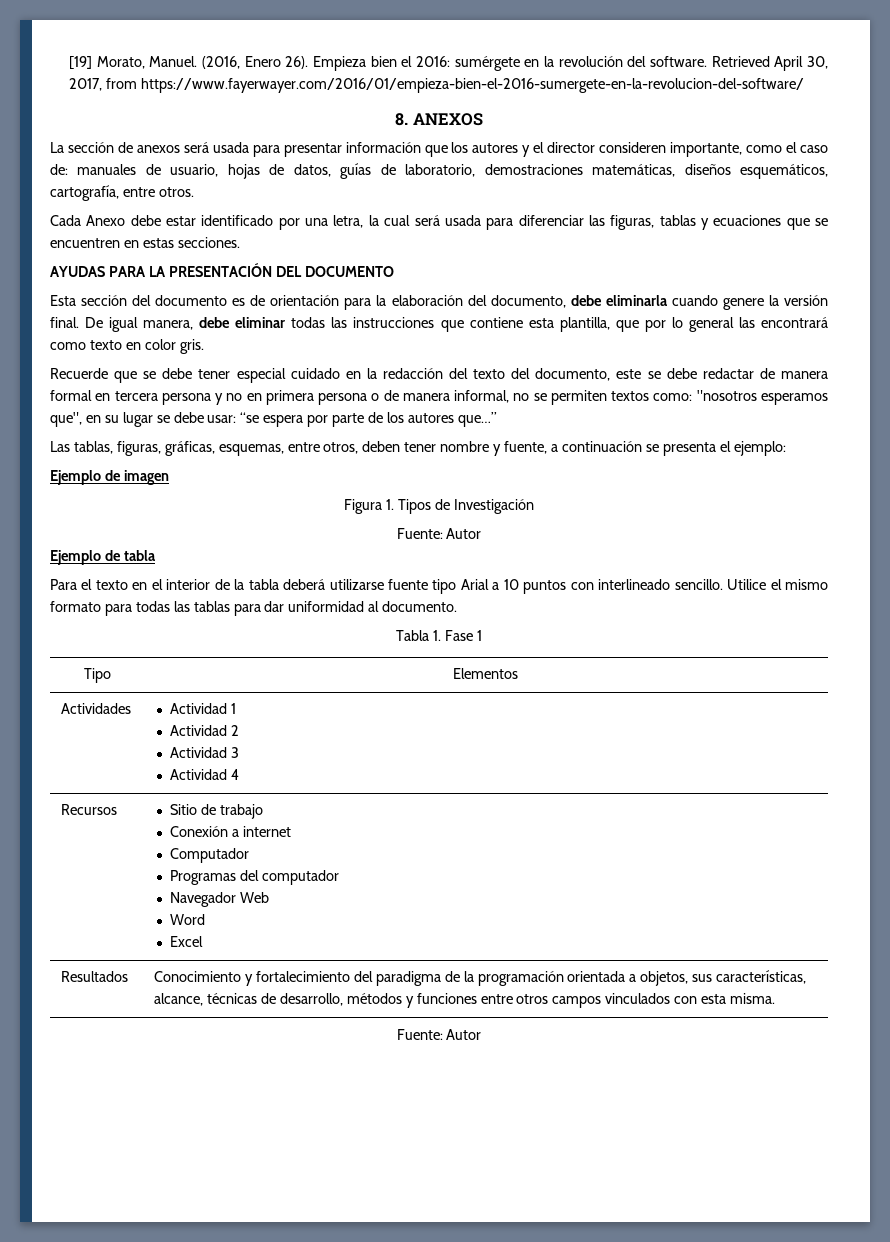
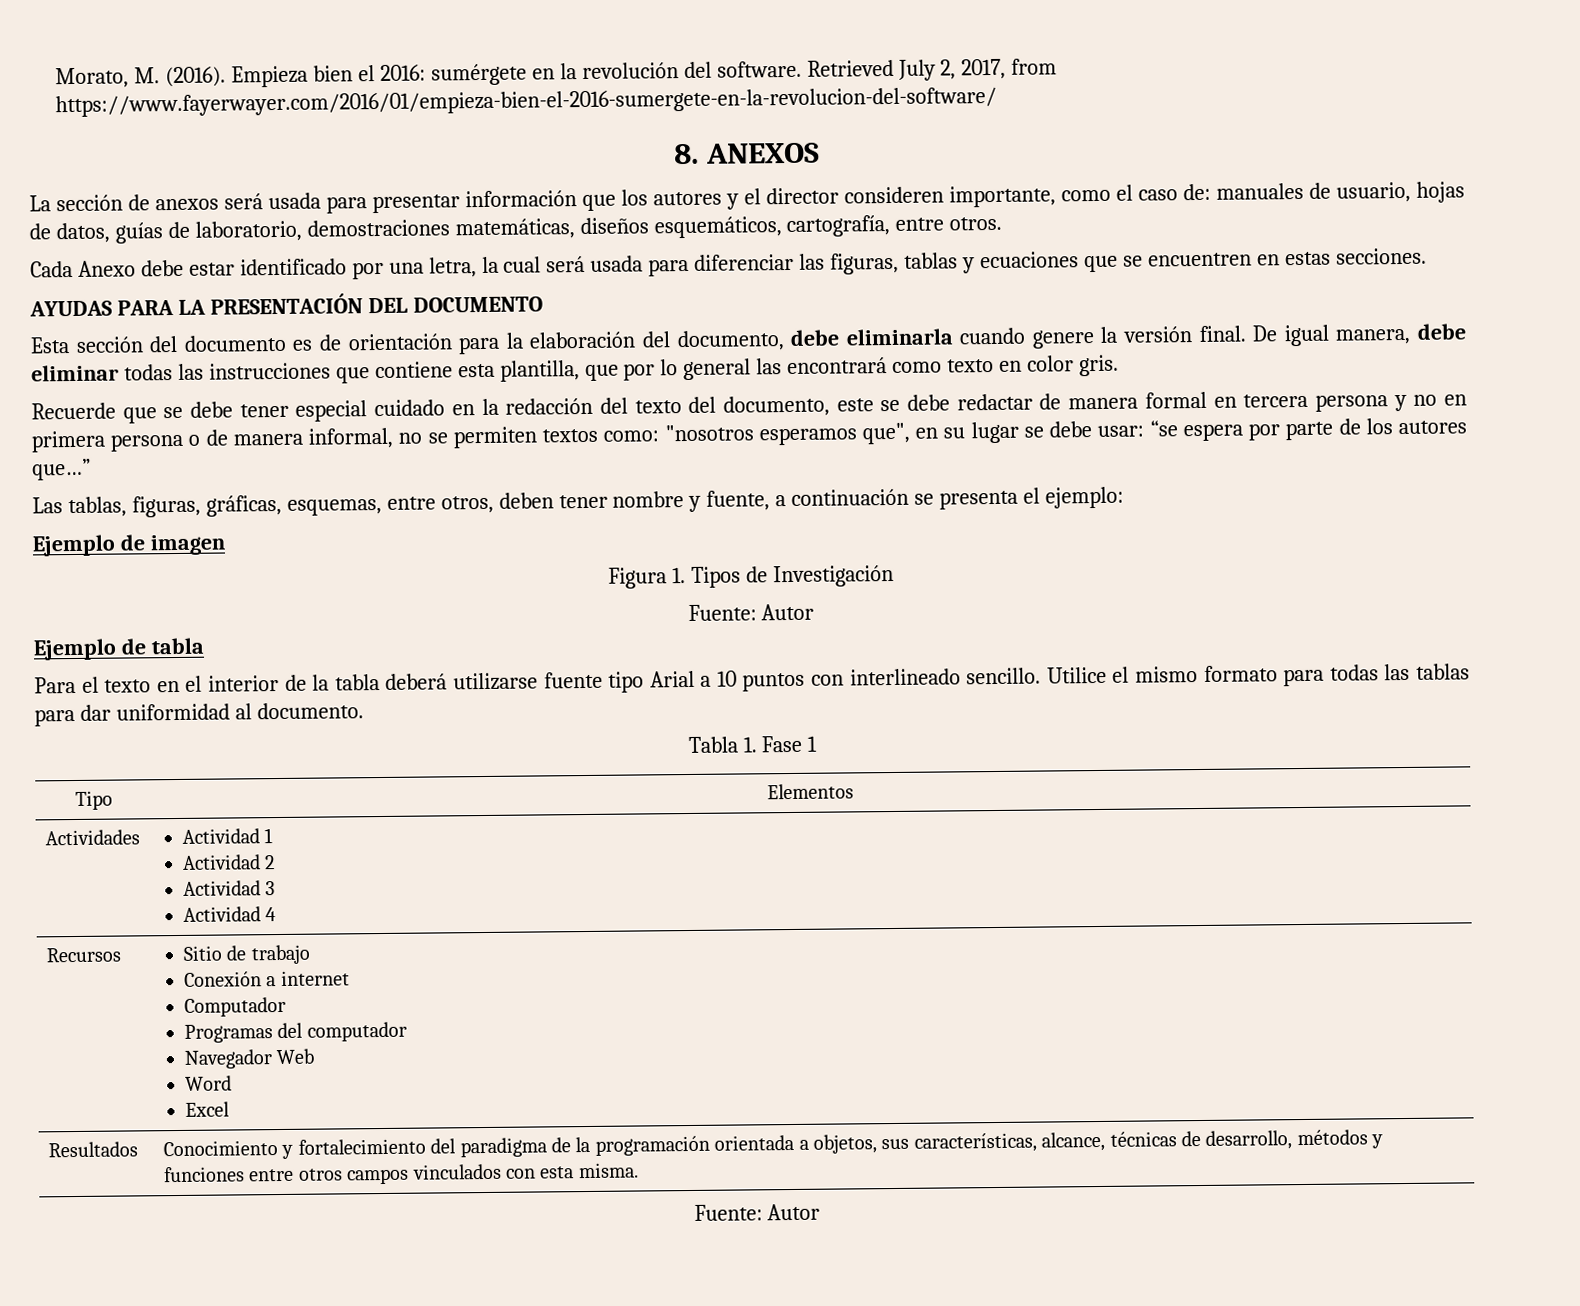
- [19] Morato, Manuel. (2016, Enero 26).
+ Morato, M. (2016).
- Retrieved April 30, 2017, from https://www.fayerwayer.com/2016/01/empieza-bien-el-2016-sumergete-en-la-revolucion-del-software/
+ Retrieved July 2, 2017, from https://www.fayerwayer.com/2016/01/empieza-bien-el-2016-sumergete-en-la-revolucion-del-software/

